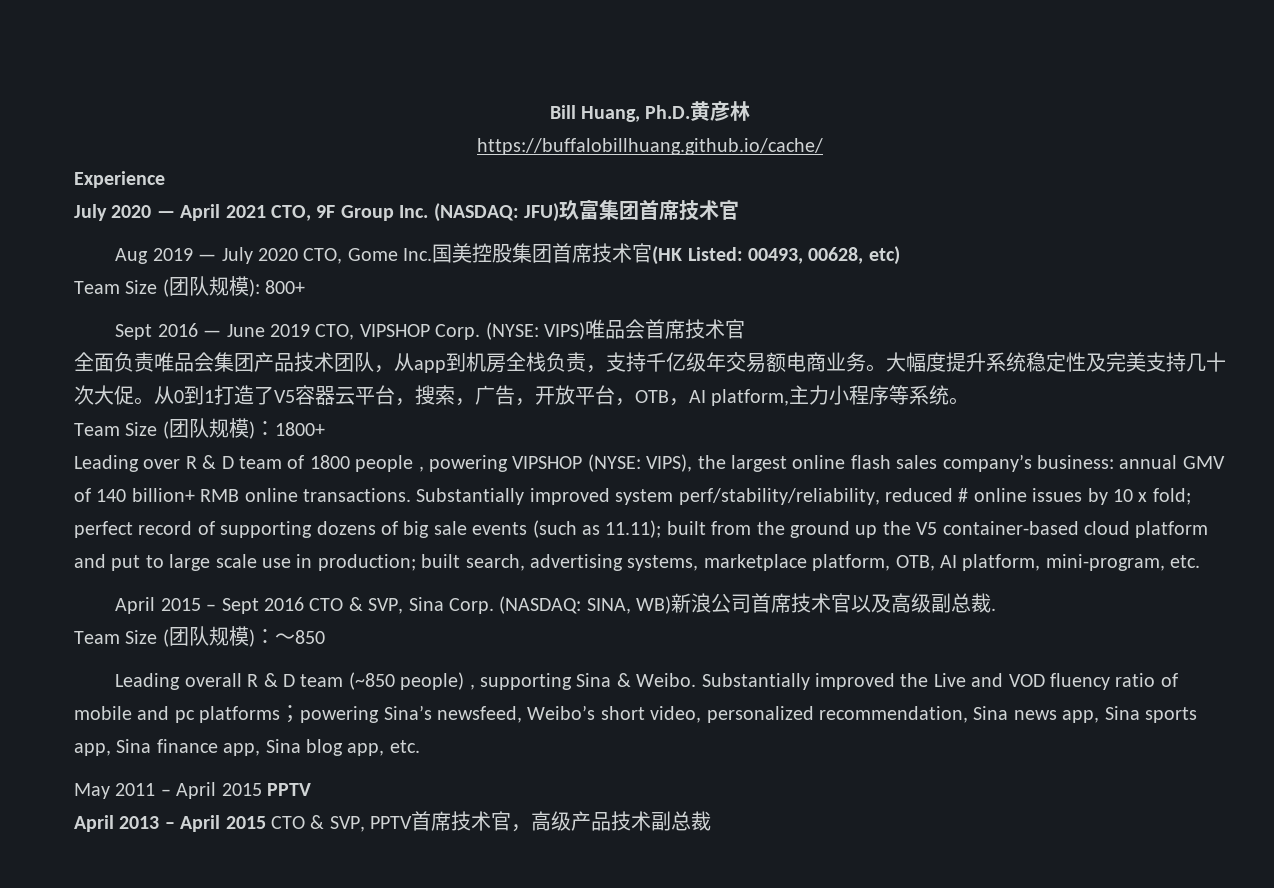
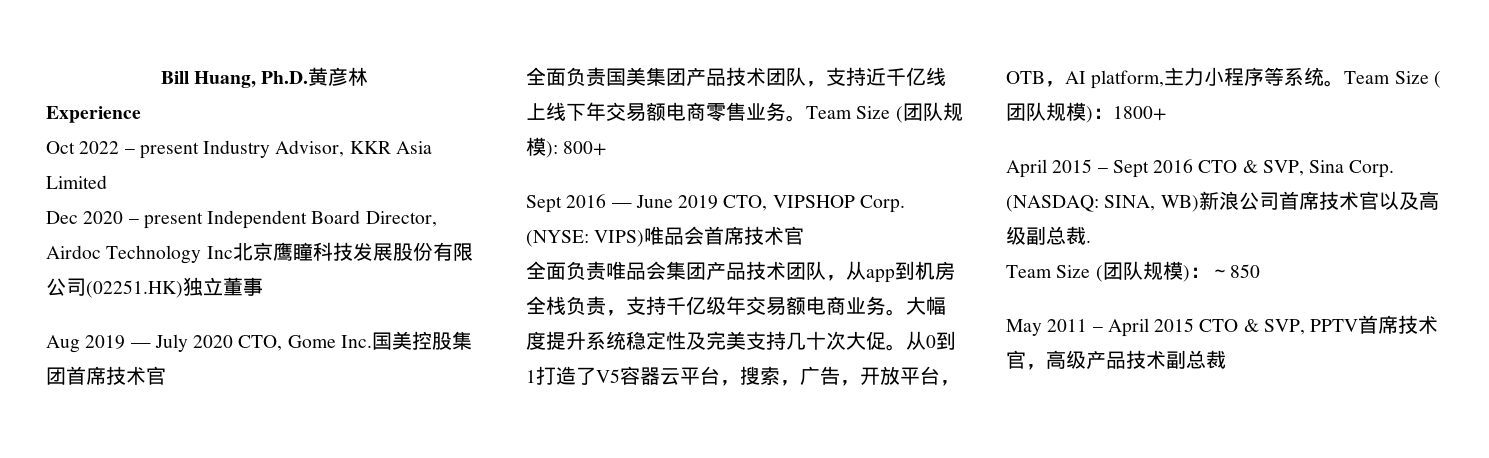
- https://buffalobillhuang.github.io/cache/
- July 2020 — April 2021 CTO, 9F Group Inc. (NASDAQ: JFU)玖富集团首席技术官
+ Oct 2022 – present Industry Advisor, KKR Asia Limited
+ Dec 2020 – present Independent Board Director, Airdoc Technology Inc北京鹰瞳科技发展股份有限公司(02251.HK)独立董事
- Aug 2019 — July 2020 CTO, Gome Inc.国美控股集团首席技术官(HK Listed: 00493, 00628, etc)
- Team Size (团队规模): 800+
+ Aug 2019 — July 2020 CTO, Gome Inc.国美控股集团首席技术官
+ 全面负责国美集团产品技术团队，支持近千亿线上线下年交易额电商零售业务。Team Size (团队规模): 800+
- 从0到1打造了V5容器云平台，搜索，广告，开放平台，OTB，AI platform,主力小程序等系统。
- Team Size (团队规模)：1800+
+ 从0到1打造了V5容器云平台，搜索，广告，开放平台，OTB，AI platform,主力小程序等系统。Team Size (团队规模)：1800+
- Leading over R & D team of 1800 people , powering VIPSHOP (NYSE: VIPS), the largest online flash sales company’s business: annual GMV of 140 billion+ RMB online transactions. Substantially improved system perf/stability/reliability, reduced # online issues by 10 x fold; perfect record of supporting dozens of big sale events (such as 11.11); built from the ground up the V5 container-based cloud platform and put to large scale use in production; built search, advertising systems, marketplace platform, OTB, AI platform, mini-program, etc.
- Leading overall R & D team (~850 people) , supporting Sina & Weibo. Substantially improved the Live and VOD fluency ratio of mobile and pc platforms；powering Sina’s newsfeed, Weibo’s short video, personalized recommendation, Sina news app, Sina sports app, Sina finance app, Sina blog app, etc.
- May 2011 – April 2015 PPTV
- April 2013 – April 2015 CTO & SVP, PPTV首席技术官，高级产品技术副总裁
+ May 2011 – April 2015 CTO & SVP, PPTV首席技术官，高级产品技术副总裁

